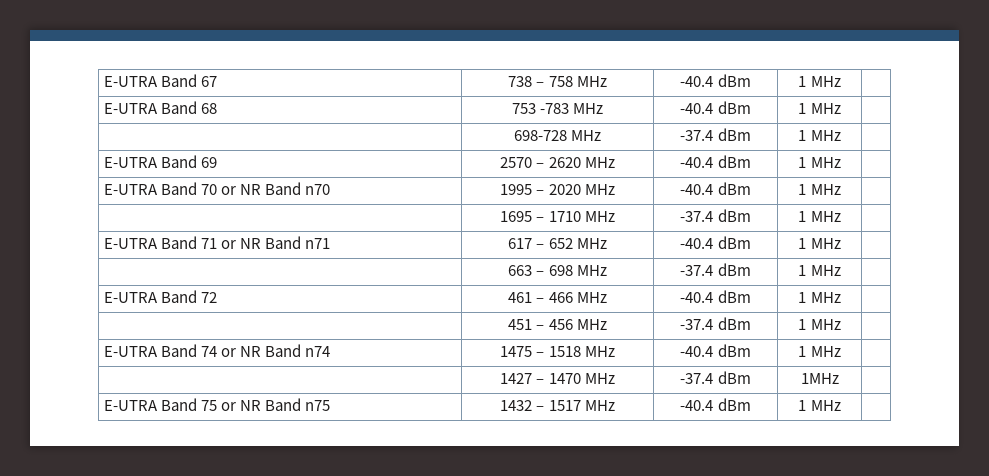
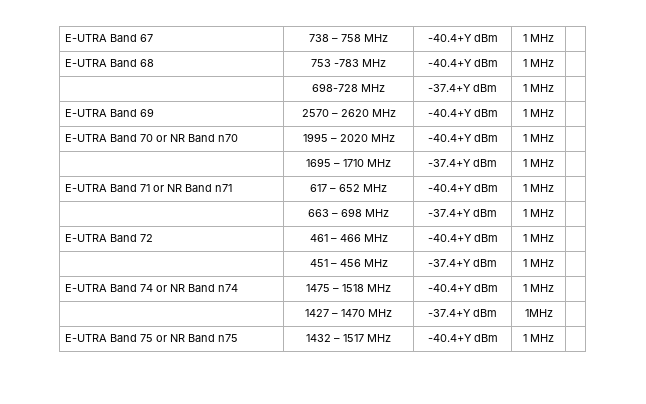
- E-UTRA Band 67 | 738 – 758 MHz | -40.4 dBm | 1 MHz |
+ E-UTRA Band 67 | 738 – 758 MHz | -40.4+Y dBm | 1 MHz |
- E-UTRA Band 68 | 753 -783 MHz | -40.4 dBm | 1 MHz |
+ E-UTRA Band 68 | 753 -783 MHz | -40.4+Y dBm | 1 MHz |
- | 698-728 MHz | -37.4 dBm | 1 MHz |
+ | 698-728 MHz | -37.4+Y dBm | 1 MHz |
- E-UTRA Band 69 | 2570 – 2620 MHz | -40.4 dBm | 1 MHz |
+ E-UTRA Band 69 | 2570 – 2620 MHz | -40.4+Y dBm | 1 MHz |
- E-UTRA Band 70 or NR Band n70 | 1995 – 2020 MHz | -40.4 dBm | 1 MHz |
+ E-UTRA Band 70 or NR Band n70 | 1995 – 2020 MHz | -40.4+Y dBm | 1 MHz |
- | 1695 – 1710 MHz | -37.4 dBm | 1 MHz |
+ | 1695 – 1710 MHz | -37.4+Y dBm | 1 MHz |
- E-UTRA Band 71 or NR Band n71 | 617 – 652 MHz | -40.4 dBm | 1 MHz |
+ E-UTRA Band 71 or NR Band n71 | 617 – 652 MHz | -40.4+Y dBm | 1 MHz |
- | 663 – 698 MHz | -37.4 dBm | 1 MHz |
+ | 663 – 698 MHz | -37.4+Y dBm | 1 MHz |
- E-UTRA Band 72 | 461 – 466 MHz | -40.4 dBm | 1 MHz |
+ E-UTRA Band 72 | 461 – 466 MHz | -40.4+Y dBm | 1 MHz |
- | 451 – 456 MHz | -37.4 dBm | 1 MHz |
+ | 451 – 456 MHz | -37.4+Y dBm | 1 MHz |
- E-UTRA Band 74 or NR Band n74 | 1475 – 1518 MHz | -40.4 dBm | 1 MHz |
+ E-UTRA Band 74 or NR Band n74 | 1475 – 1518 MHz | -40.4+Y dBm | 1 MHz |
- | 1427 – 1470 MHz | -37.4 dBm | 1MHz |
+ | 1427 – 1470 MHz | -37.4+Y dBm | 1MHz |
- E-UTRA Band 75 or NR Band n75 | 1432 – 1517 MHz | -40.4 dBm | 1 MHz |
+ E-UTRA Band 75 or NR Band n75 | 1432 – 1517 MHz | -40.4+Y dBm | 1 MHz |

